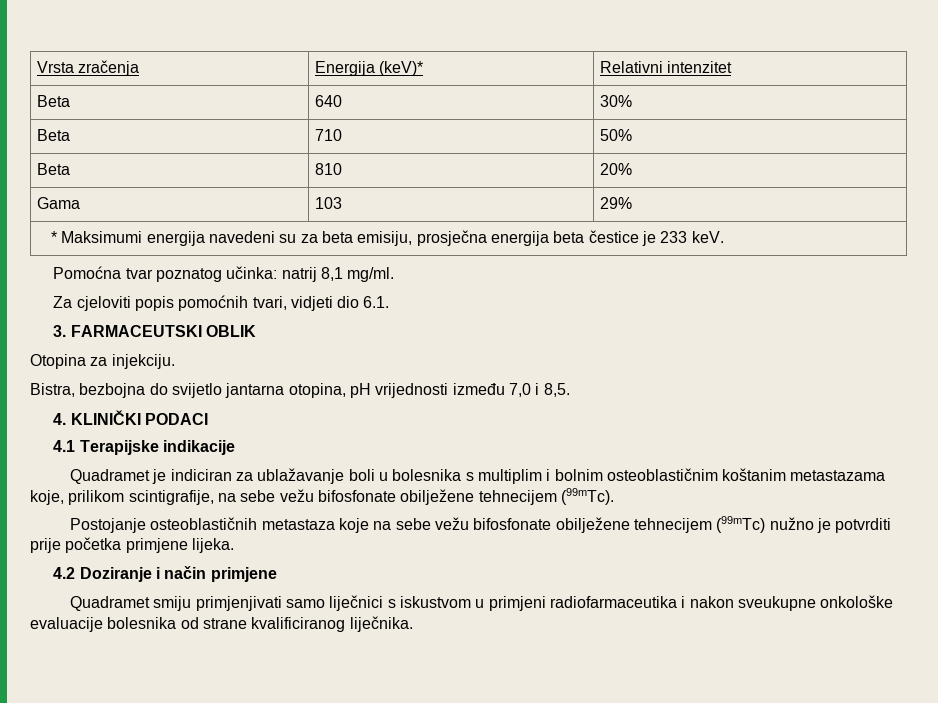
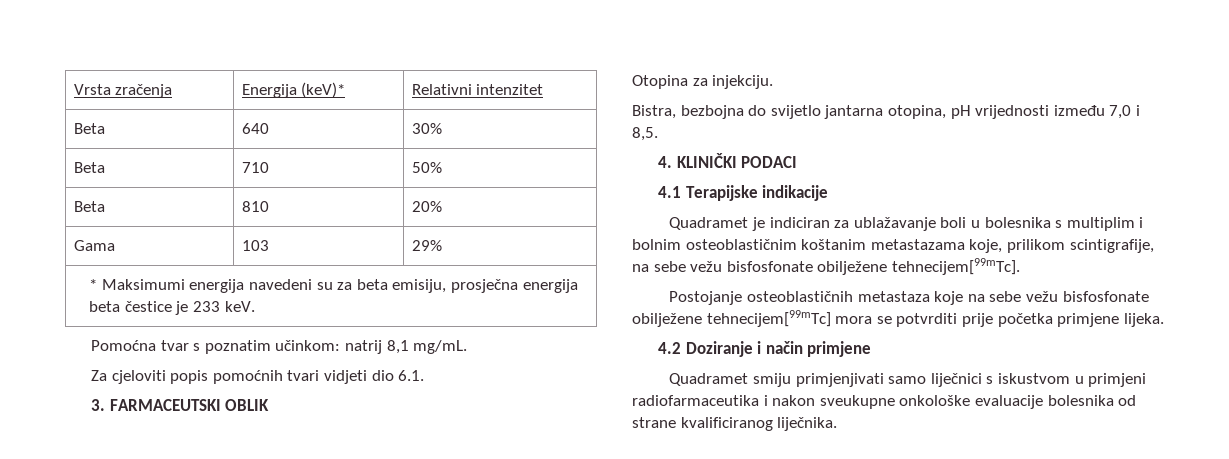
- Pomoćna tvar poznatog učinka: natrij 8,1 mg/ml.
+ Pomoćna tvar s poznatim učinkom: natrij 8,1 mg/mL.
- Za cjeloviti popis pomoćnih tvari, vidjeti dio 6.1.
+ Za cjeloviti popis pomoćnih tvari vidjeti dio 6.1.
- Quadramet je indiciran za ublažavanje boli u bolesnika s multiplim i bolnim osteoblastičnim koštanim metastazama koje, prilikom scintigrafije, na sebe vežu bifosfonate obilježene tehnecijem (99mTc).
+ Quadramet je indiciran za ublažavanje boli u bolesnika s multiplim i bolnim osteoblastičnim koštanim metastazama koje, prilikom scintigrafije, na sebe vežu bisfosfonate obilježene tehnecijem[99mTc].
- Postojanje osteoblastičnih metastaza koje na sebe vežu bifosfonate obilježene tehnecijem (99mTc) nužno je potvrditi prije početka primjene lijeka.
+ Postojanje osteoblastičnih metastaza koje na sebe vežu bisfosfonate obilježene tehnecijem[99mTc] mora se potvrditi prije početka primjene lijeka.

